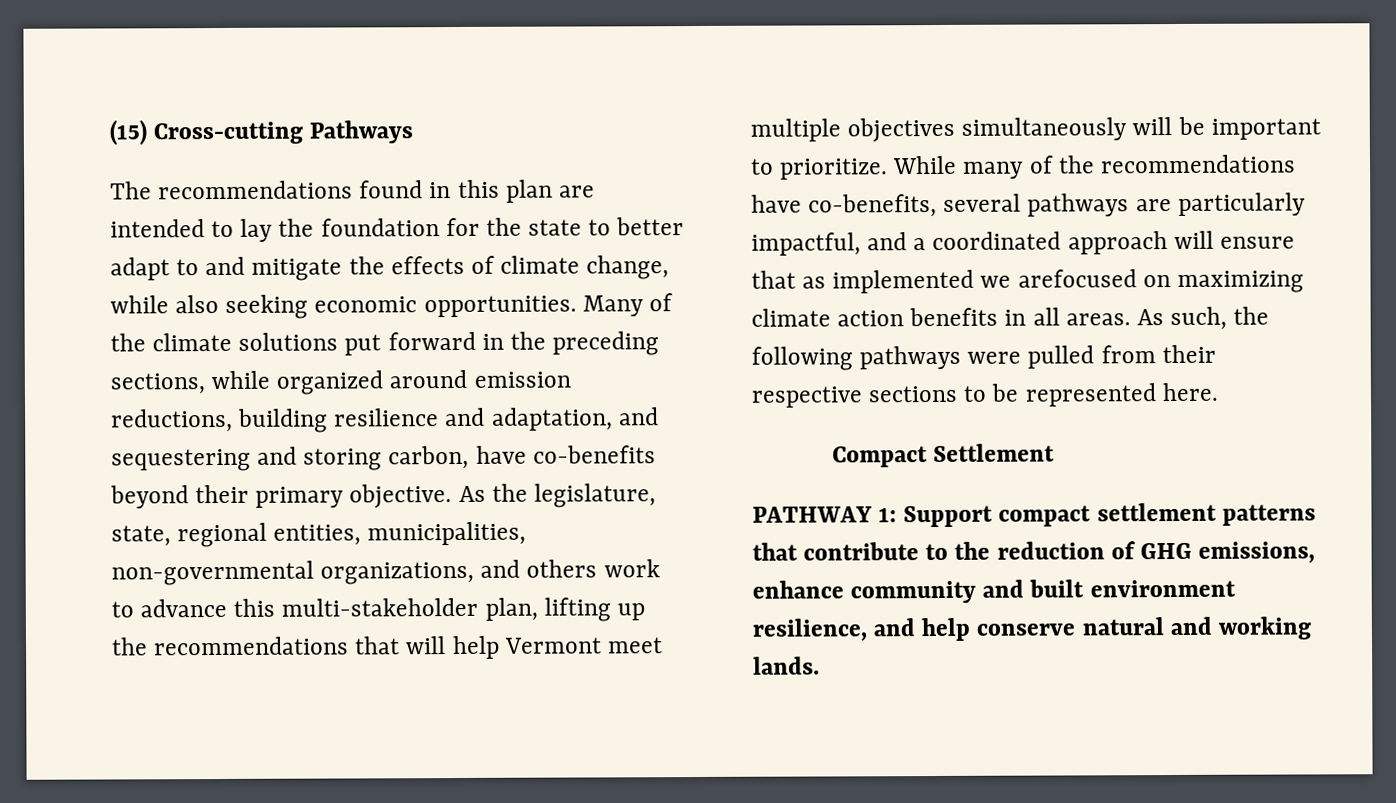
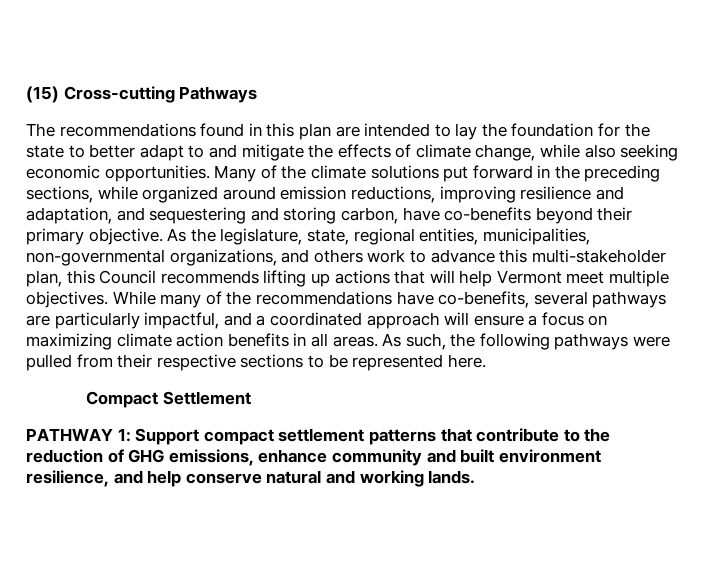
- Many of the climate solutions put forward in the preceding sections, while organized around emission reductions, building resilience and adaptation, and sequestering and storing carbon, have co-benefits beyond their primary objective.
+ Many of the climate solutions put forward in the preceding sections, while organized around emission reductions, improving resilience and adaptation, and sequestering and storing carbon, have co-benefits beyond their primary objective.
- As the legislature, state, regional entities, municipalities, non-governmental organizations, and others work to advance this multi-stakeholder plan, lifting up the recommendations that will help Vermont meet multiple objectives simultaneously will be important to prioritize.
+ As the legislature, state, regional entities, municipalities, non-governmental organizations, and others work to advance this multi-stakeholder plan, this Council recommends lifting up actions that will help Vermont meet multiple objectives.
- While many of the recommendations have co-benefits, several pathways are particularly impactful, and a coordinated approach will ensure that as implemented we arefocused on maximizing climate action benefits in all areas.
+ While many of the recommendations have co-benefits, several pathways are particularly impactful, and a coordinated approach will ensure a focus on maximizing climate action benefits in all areas.

